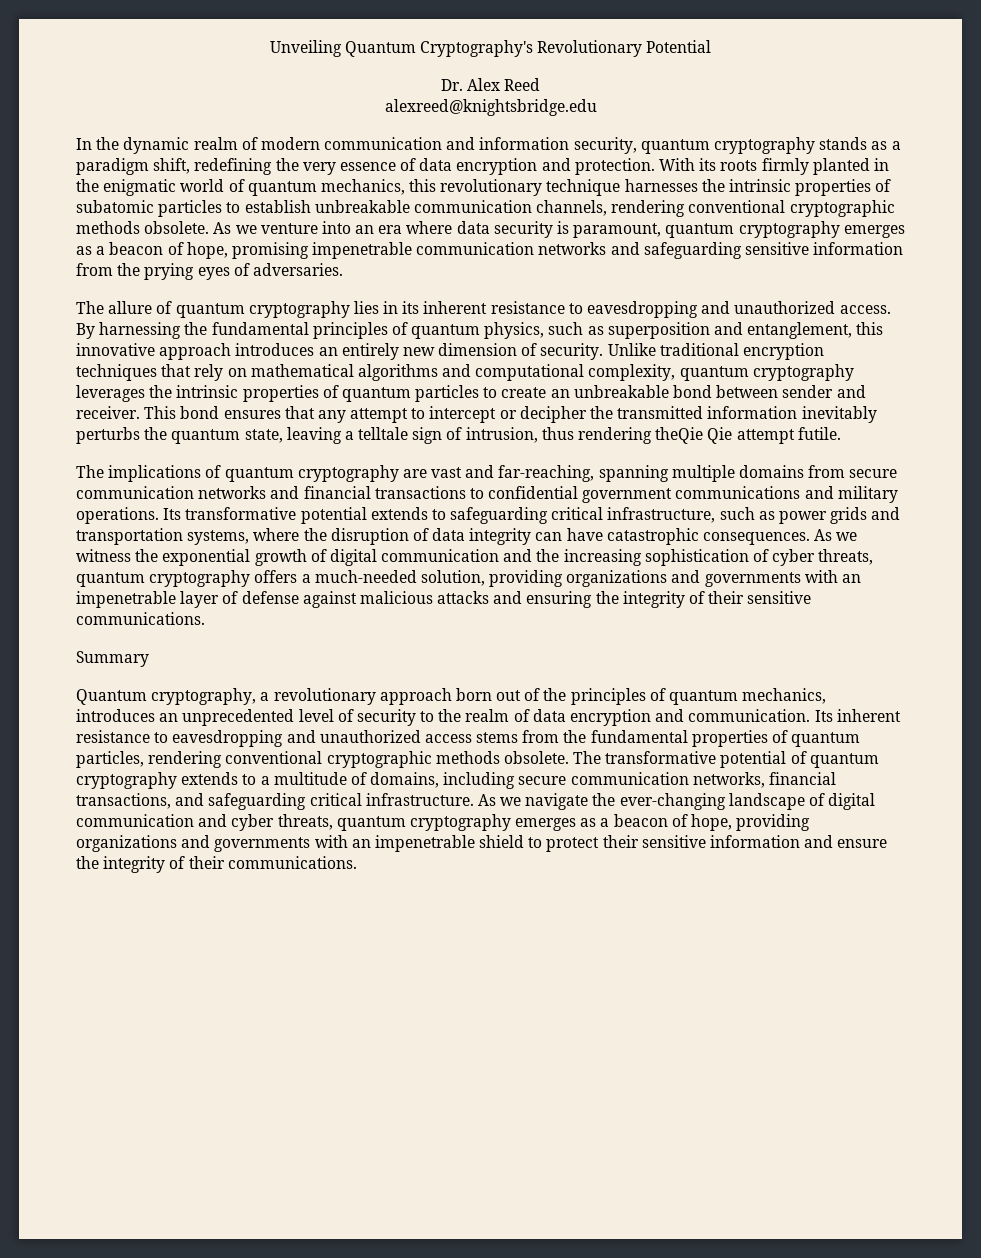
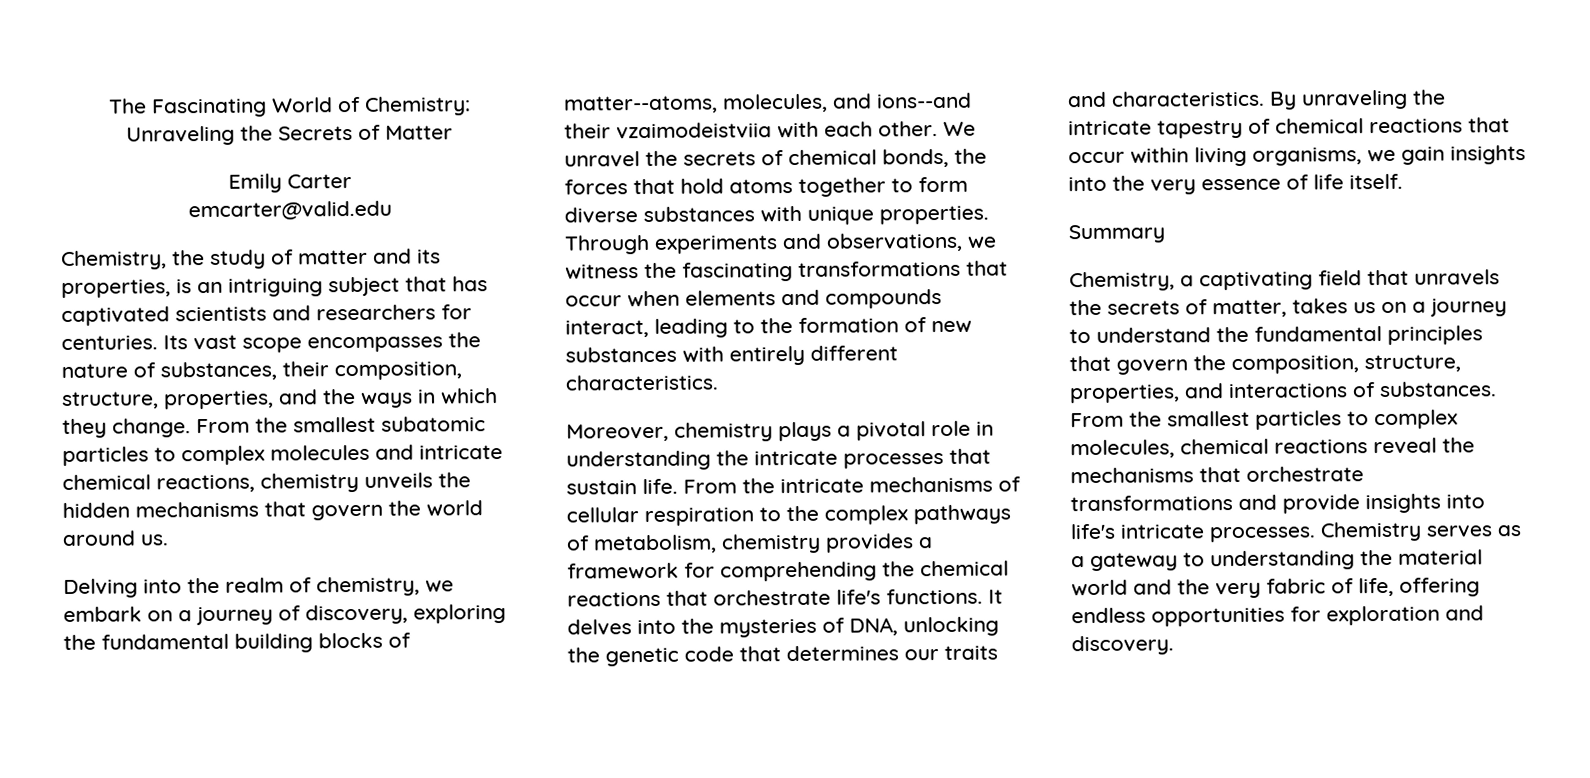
- Unveiling Quantum Cryptography's Revolutionary Potential
- Dr. Alex Reed
- alexreed@knightsbridge.edu
- In the dynamic realm of modern communication and information security, quantum cryptography stands as a paradigm shift, redefining the very essence of data encryption and protection. With its roots firmly planted in the enigmatic world of quantum mechanics, this revolutionary technique harnesses the intrinsic properties of subatomic particles to establish unbreakable communication channels, rendering conventional cryptographic methods obsolete. As we venture into an era where data security is paramount, quantum cryptography emerges as a beacon of hope, promising impenetrable communication networks and safeguarding sensitive information from the prying eyes of adversaries.
- The allure of quantum cryptography lies in its inherent resistance to eavesdropping and unauthorized access. By harnessing the fundamental principles of quantum physics, such as superposition and entanglement, this innovative approach introduces an entirely new dimension of security. Unlike traditional encryption techniques that rely on mathematical algorithms and computational complexity, quantum cryptography leverages the intrinsic properties of quantum particles to create an unbreakable bond between sender and receiver. This bond ensures that any attempt to intercept or decipher the transmitted information inevitably perturbs the quantum state, leaving a telltale sign of intrusion, thus rendering theQie Qie attempt futile.
- The implications of quantum cryptography are vast and far-reaching, spanning multiple domains from secure communication networks and financial transactions to confidential government communications and military operations. Its transformative potential extends to safeguarding critical infrastructure, such as power grids and transportation systems, where the disruption of data integrity can have catastrophic consequences. As we witness the exponential growth of digital communication and the increasing sophistication of cyber threats, quantum cryptography offers a much-needed solution, providing organizations and governments with an impenetrable layer of defense against malicious attacks and ensuring the integrity of their sensitive communications.
+ The Fascinating World of Chemistry: Unraveling the Secrets of Matter
+ Emily Carter
+ emcarter@valid.edu
+ Chemistry, the study of matter and its properties, is an intriguing subject that has captivated scientists and researchers for centuries. Its vast scope encompasses the nature of substances, their composition, structure, properties, and the ways in which they change. From the smallest subatomic particles to complex molecules and intricate chemical reactions, chemistry unveils the hidden mechanisms that govern the world around us.
+ Delving into the realm of chemistry, we embark on a journey of discovery, exploring the fundamental building blocks of matter--atoms, molecules, and ions--and their vzaimodeistviia with each other. We unravel the secrets of chemical bonds, the forces that hold atoms together to form diverse substances with unique properties. Through experiments and observations, we witness the fascinating transformations that occur when elements and compounds interact, leading to the formation of new substances with entirely different characteristics.
+ Moreover, chemistry plays a pivotal role in understanding the intricate processes that sustain life. From the intricate mechanisms of cellular respiration to the complex pathways of metabolism, chemistry provides a framework for comprehending the chemical reactions that orchestrate life's functions. It delves into the mysteries of DNA, unlocking the genetic code that determines our traits and characteristics. By unraveling the intricate tapestry of chemical reactions that occur within living organisms, we gain insights into the very essence of life itself.
  Summary
- Quantum cryptography, a revolutionary approach born out of the principles of quantum mechanics, introduces an unprecedented level of security to the realm of data encryption and communication. Its inherent resistance to eavesdropping and unauthorized access stems from the fundamental properties of quantum particles, rendering conventional cryptographic methods obsolete. The transformative potential of quantum cryptography extends to a multitude of domains, including secure communication networks, financial transactions, and safeguarding critical infrastructure. As we navigate the ever-changing landscape of digital communication and cyber threats, quantum cryptography emerges as a beacon of hope, providing organizations and governments with an impenetrable shield to protect their sensitive information and ensure the integrity of their communications.
+ Chemistry, a captivating field that unravels the secrets of matter, takes us on a journey to understand the fundamental principles that govern the composition, structure, properties, and interactions of substances. From the smallest particles to complex molecules, chemical reactions reveal the mechanisms that orchestrate transformations and provide insights into life's intricate processes. Chemistry serves as a gateway to understanding the material world and the very fabric of life, offering endless opportunities for exploration and discovery.

